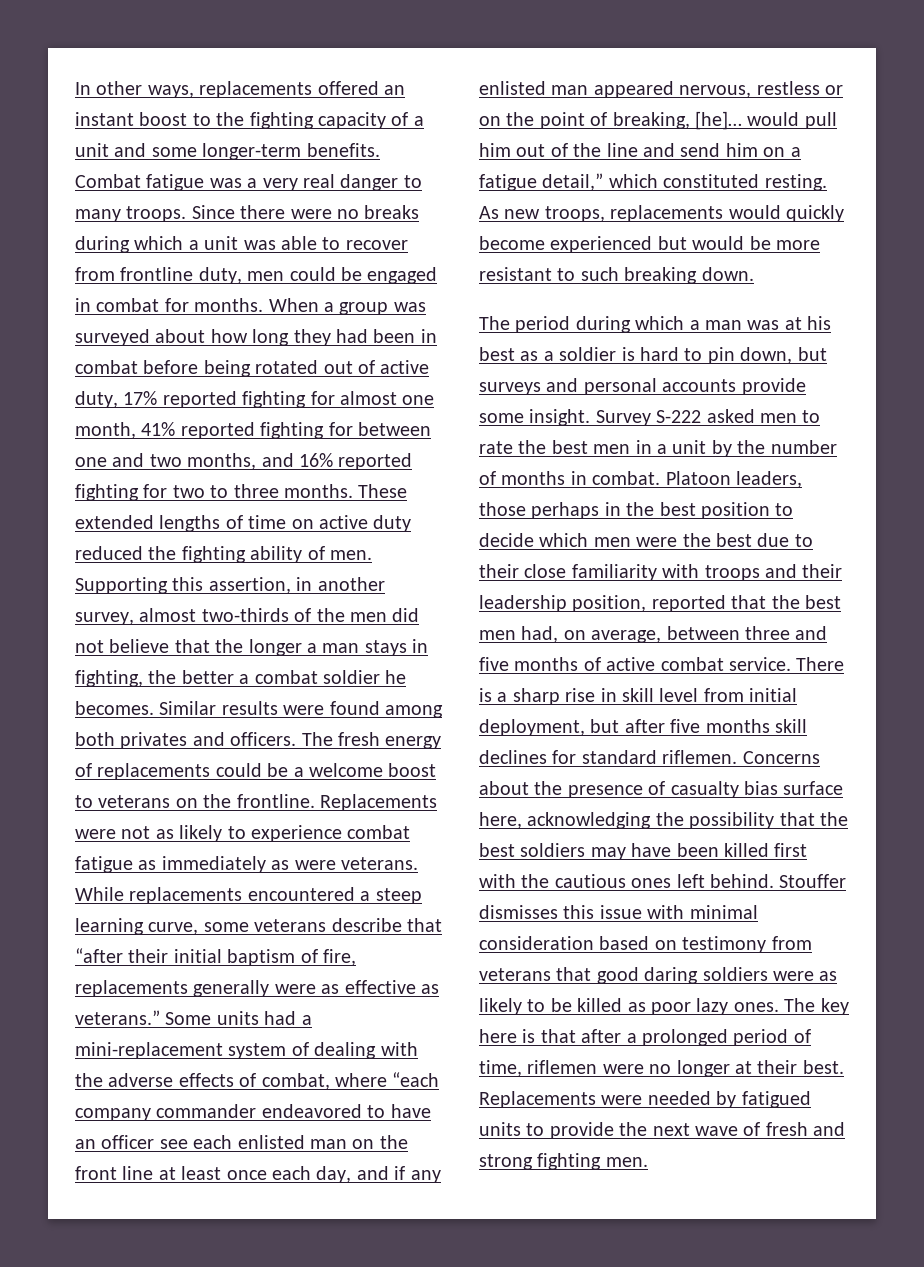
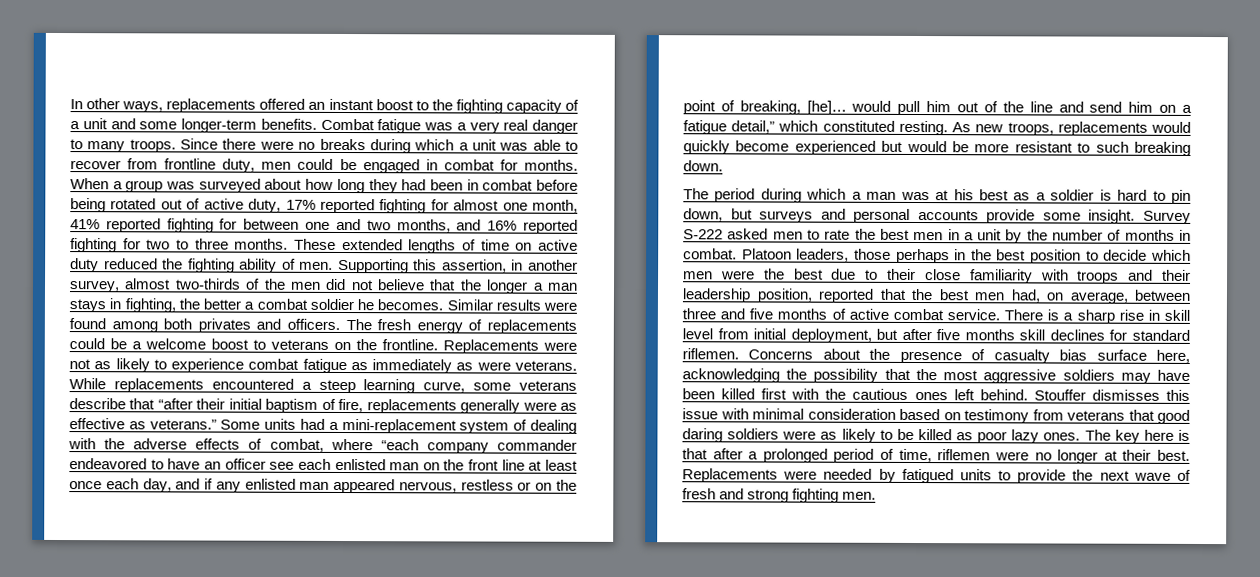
- Concerns about the presence of casualty bias surface here, acknowledging the possibility that the best soldiers may have been killed first with the cautious ones left behind.
+ Concerns about the presence of casualty bias surface here, acknowledging the possibility that the most aggressive soldiers may have been killed first with the cautious ones left behind.

